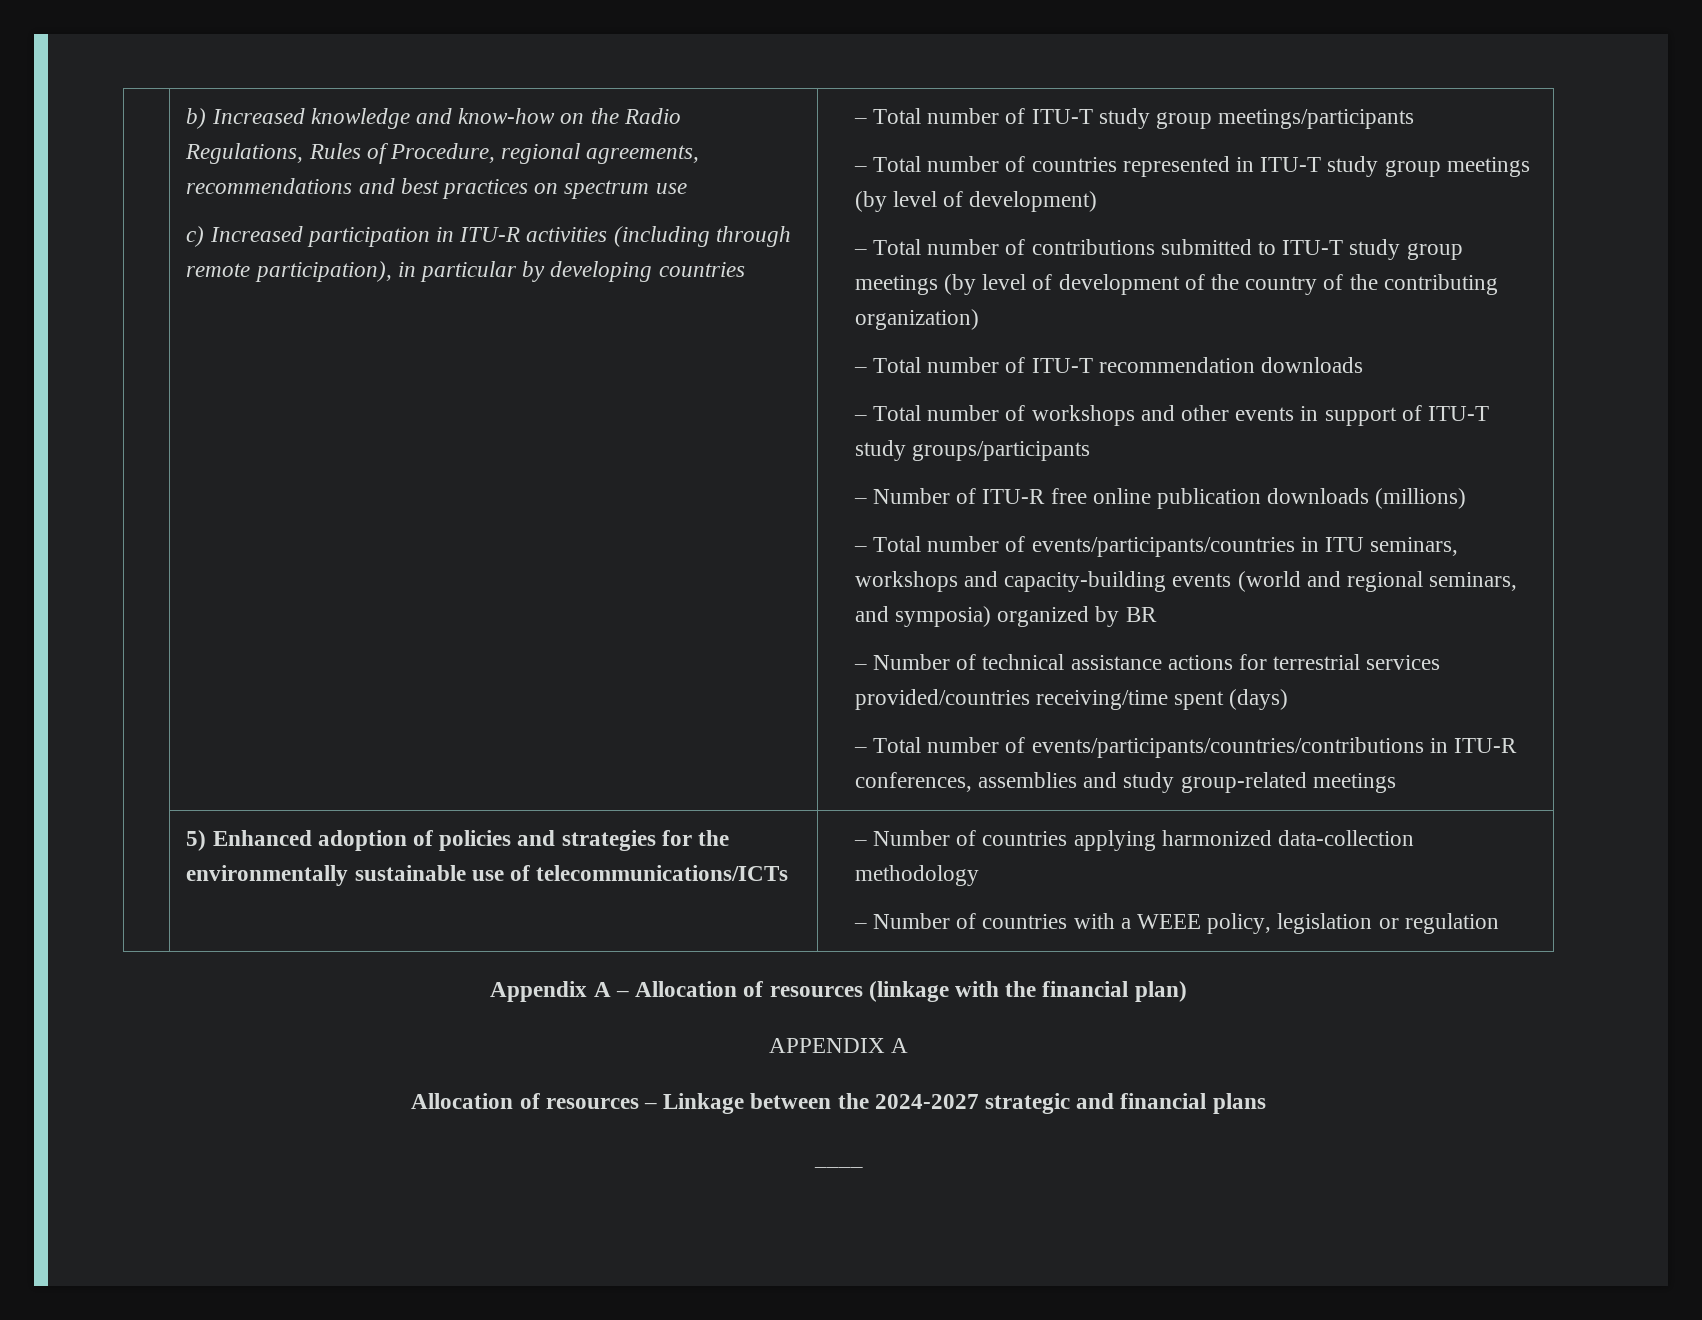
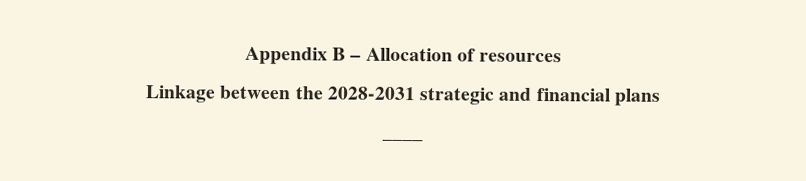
- b) Increased knowledge and know-how on the Radio Regulations, Rules of Procedure, regional agreements, recommendations and best practices on spectrum use
- c) Increased participation in ITU-R activities (including through remote participation), in particular by developing countries | – Total number of ITU-T study group meetings/participants
- – Total number of countries represented in ITU-T study group meetings (by level of development)
- – Total number of contributions submitted to ITU-T study group meetings (by level of development of the country of the contributing organization)
- – Total number of ITU-T recommendation downloads
- – Total number of workshops and other events in support of ITU-T study groups/participants
- – Number of ITU-R free online publication downloads (millions)
- – Total number of events/participants/countries in ITU seminars, workshops and capacity-building events (world and regional seminars, and symposia) organized by BR
- – Number of technical assistance actions for terrestrial services provided/countries receiving/time spent (days)
- – Total number of events/participants/countries/contributions in ITU-R conferences, assemblies and study group-related meetings
- | 5) Enhanced adoption of policies and strategies for the environmentally sustainable use of telecommunications/ICTs | – Number of countries applying harmonized data-collection methodology
- – Number of countries with a WEEE policy, legislation or regulation
- Appendix A – Allocation of resources (linkage with the financial plan)
- APPENDIX A
- Allocation of resources – Linkage between the 2024-2027 strategic and financial plans
+ Appendix B – Allocation of resources
+ Linkage between the 2028-2031 strategic and financial plans

